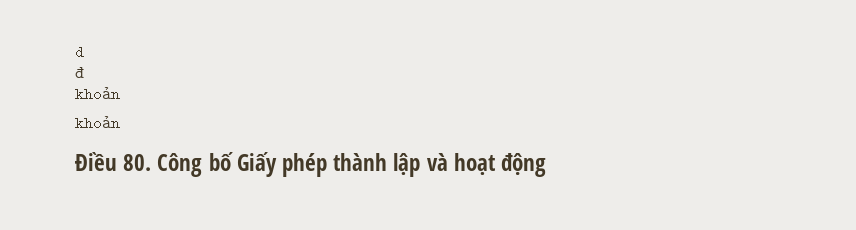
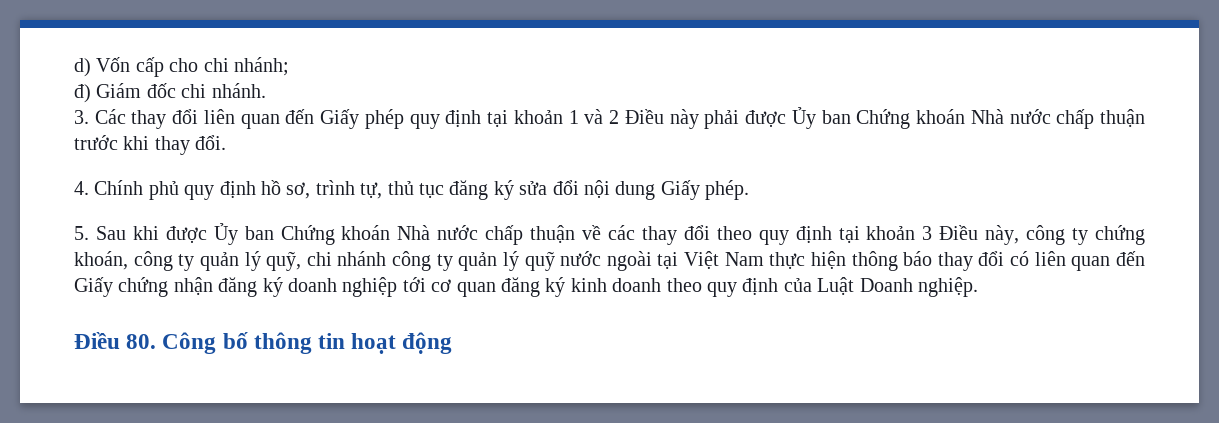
- d
- đ
- khoản
- khoản
+ d) Vốn cấp cho chi nhánh;
+ đ) Giám đốc chi nhánh.
+ 3. Các thay đổi liên quan đến Giấy phép quy định tại khoản 1 và 2 Điều này phải được Ủy ban Chứng khoán Nhà nước chấp thuận trước khi thay đổi.
+ 4. Chính phủ quy định hồ sơ, trình tự, thủ tục đăng ký sửa đổi nội dung Giấy phép.
+ 5. Sau khi được Ủy ban Chứng khoán Nhà nước chấp thuận về các thay đổi theo quy định tại khoản 3 Điều này, công ty chứng khoán, công ty quản lý quỹ, chi nhánh công ty quản lý quỹ nước ngoài tại Việt Nam thực hiện thông báo thay đổi có liên quan đến Giấy chứng nhận đăng ký doanh nghiệp tới cơ quan đăng ký kinh doanh theo quy định của Luật Doanh nghiệp.
- Điều 80. Công bố Giấy phép thành lập và hoạt động
+ Điều 80. Công bố thông tin hoạt động

